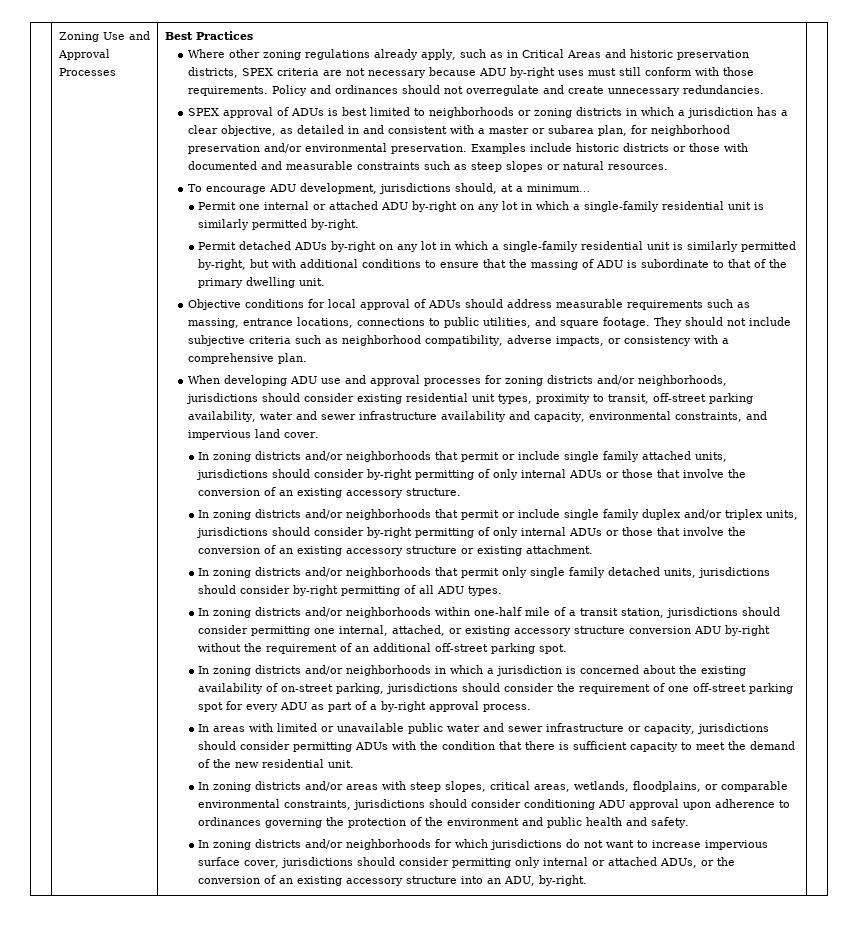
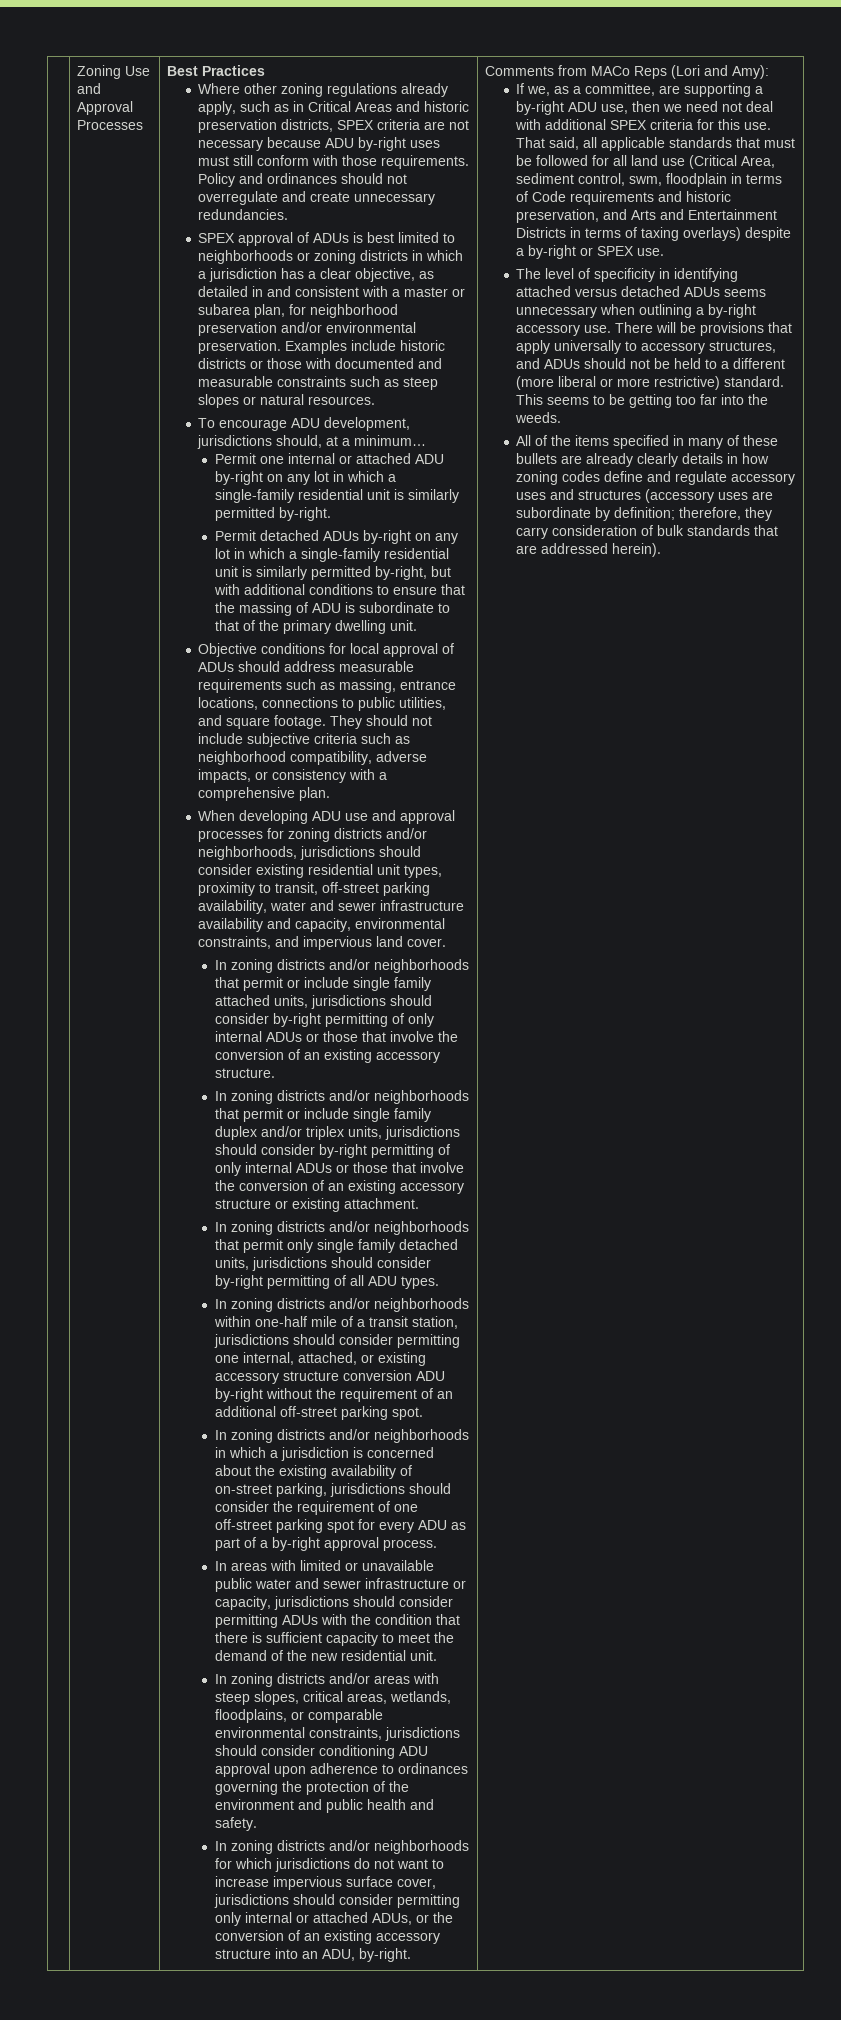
+ Comments from MACo Reps (Lori and Amy):
+ If we, as a committee, are supporting a by-right ADU use, then we need not deal with additional SPEX criteria for this use. That said, all applicable standards that must be followed for all land use (Critical Area, sediment control, swm, floodplain in terms of Code requirements and historic preservation, and Arts and Entertainment Districts in terms of taxing overlays) despite a by-right or SPEX use.
+ The level of specificity in identifying attached versus detached ADUs seems unnecessary when outlining a by-right accessory use. There will be provisions that apply universally to accessory structures, and ADUs should not be held to a different (more liberal or more restrictive) standard. This seems to be getting too far into the weeds.
+ All of the items specified in many of these bullets are already clearly details in how zoning codes define and regulate accessory uses and structures (accessory uses are subordinate by definition; therefore, they carry consideration of bulk standards that are addressed herein).

